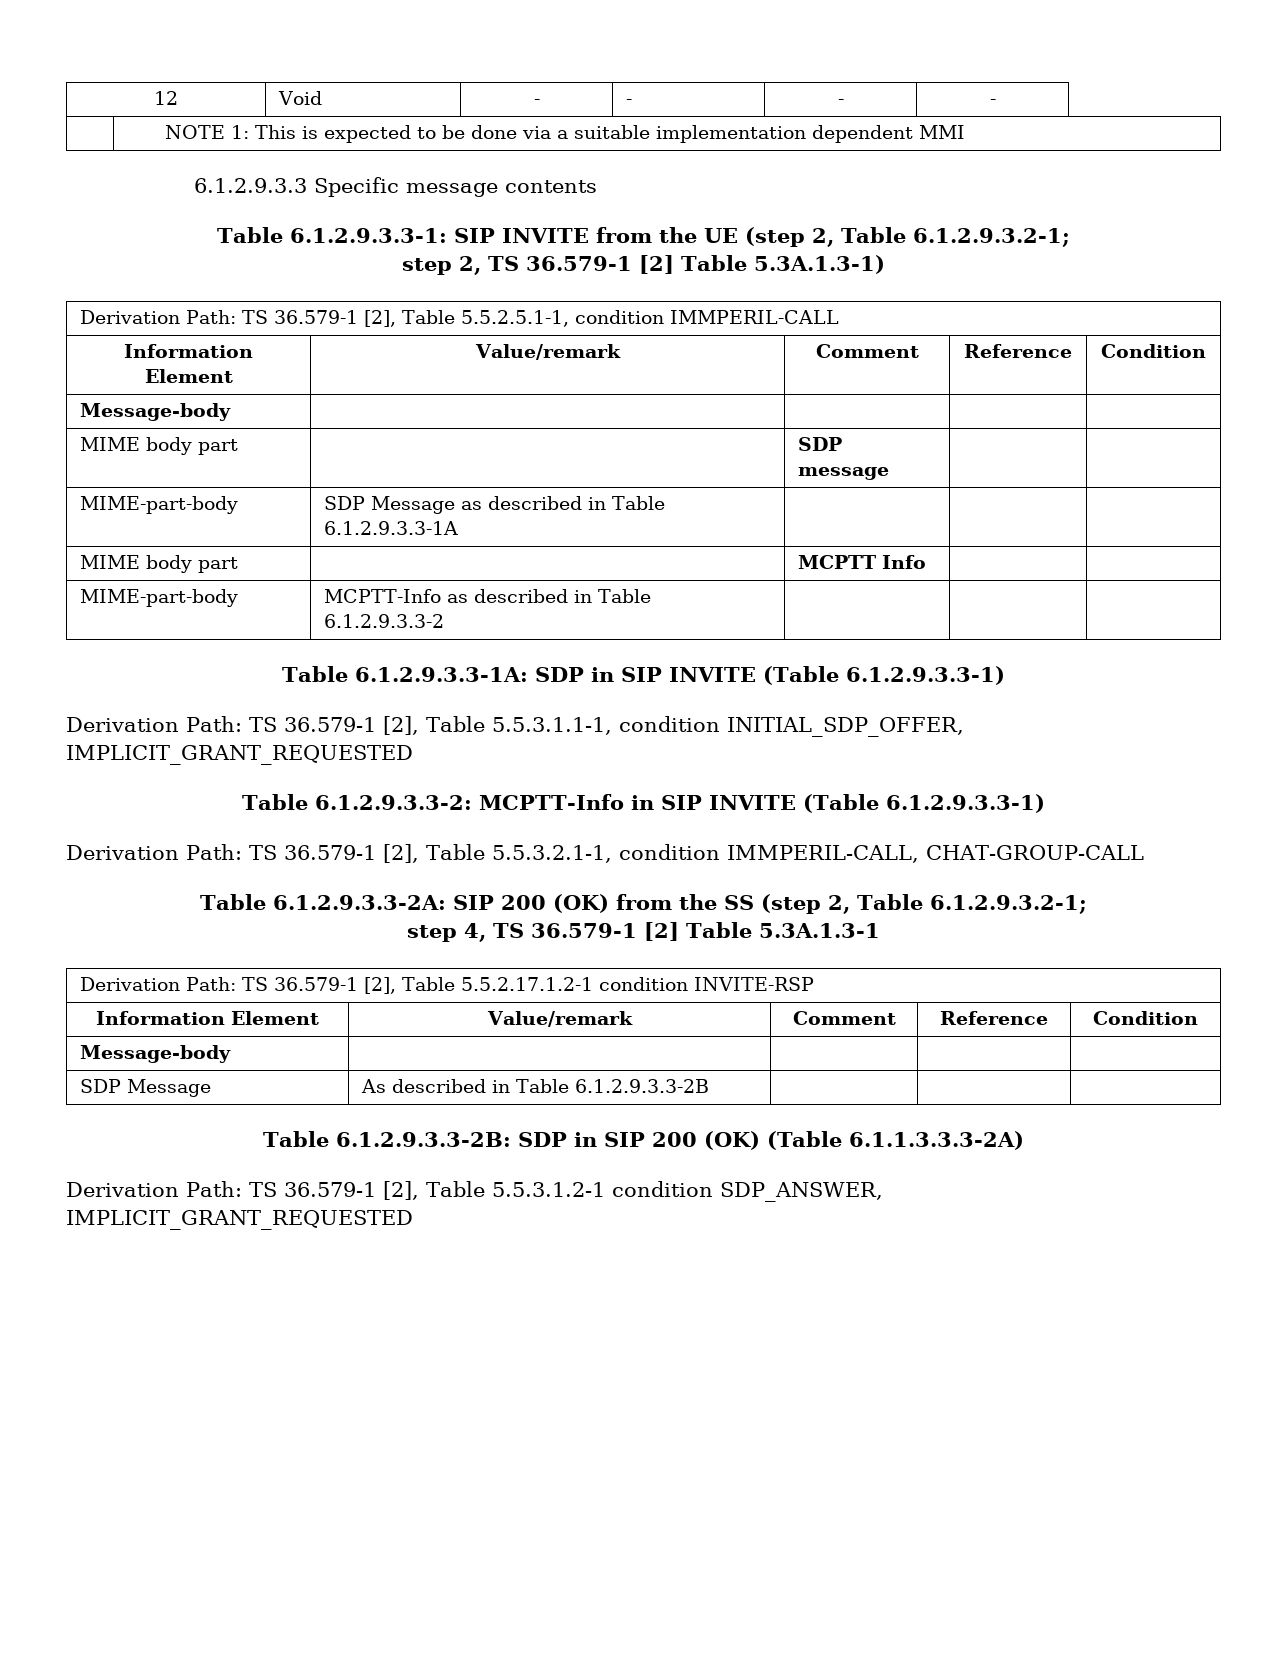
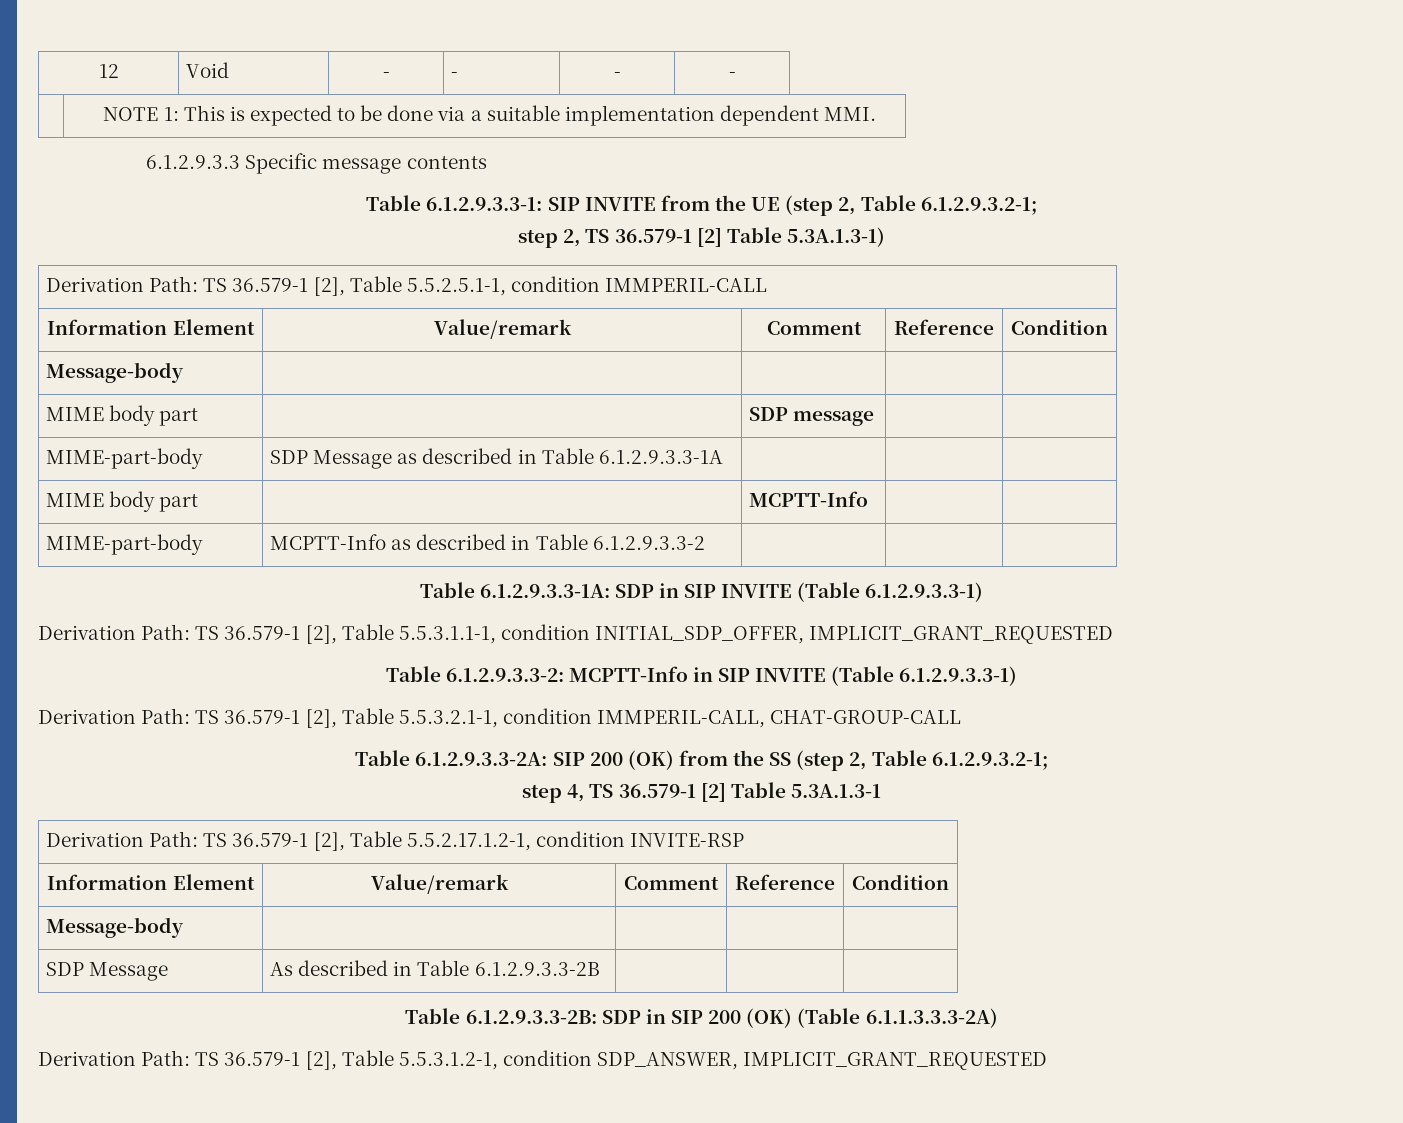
- | NOTE 1: This is expected to be done via a suitable implementation dependent MMI
+ | NOTE 1: This is expected to be done via a suitable implementation dependent MMI.
- MIME body part | | MCPTT Info | |
+ MIME body part | | MCPTT-Info | |
- Derivation Path: TS 36.579-1 [2], Table 5.5.2.17.1.2-1 condition INVITE-RSP
+ Derivation Path: TS 36.579-1 [2], Table 5.5.2.17.1.2-1, condition INVITE-RSP
- Derivation Path: TS 36.579-1 [2], Table 5.5.3.1.2-1 condition SDP_ANSWER, IMPLICIT_GRANT_REQUESTED
+ Derivation Path: TS 36.579-1 [2], Table 5.5.3.1.2-1, condition SDP_ANSWER, IMPLICIT_GRANT_REQUESTED

